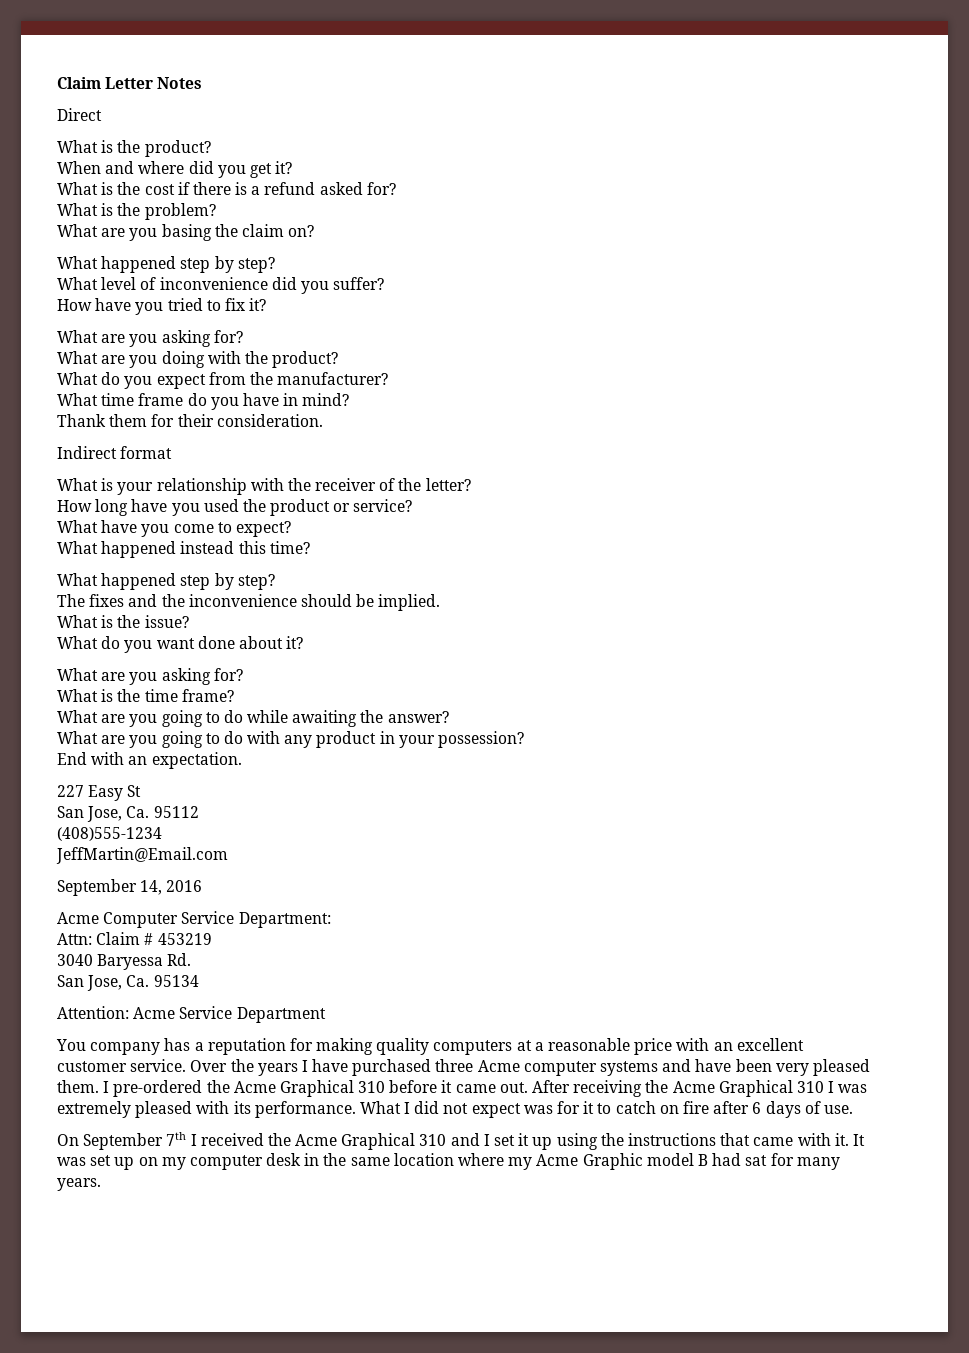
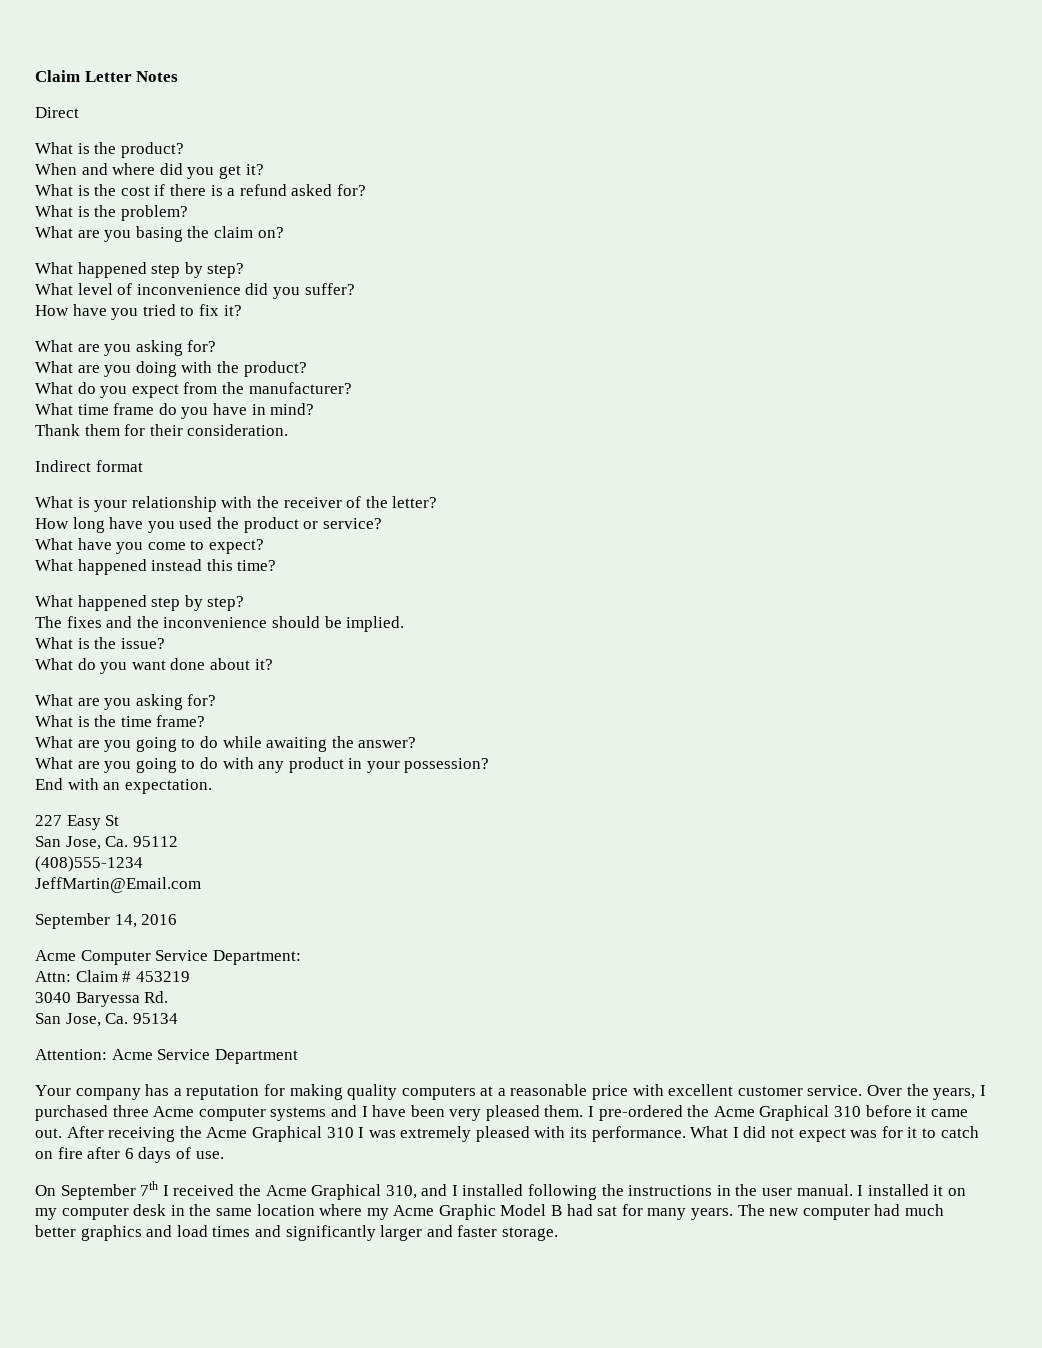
- You company has a reputation for making quality computers at a reasonable price with an excellent customer service.
+ Your company has a reputation for making quality computers at a reasonable price with excellent customer service.
- Over the years I have purchased three Acme computer systems and have been very pleased them.
+ Over the years, I purchased three Acme computer systems and I have been very pleased them.
- On September 7th I received the Acme Graphical 310 and I set it up using the instructions that came with it. It was set up on my computer desk in the same location where my Acme Graphic model B had sat for many years.
+ On September 7th I received the Acme Graphical 310, and I installed following the instructions in the user manual. I installed it on my computer desk in the same location where my Acme Graphic Model B had sat for many years.
+ The new computer had much better graphics and load times and significantly larger and faster storage.

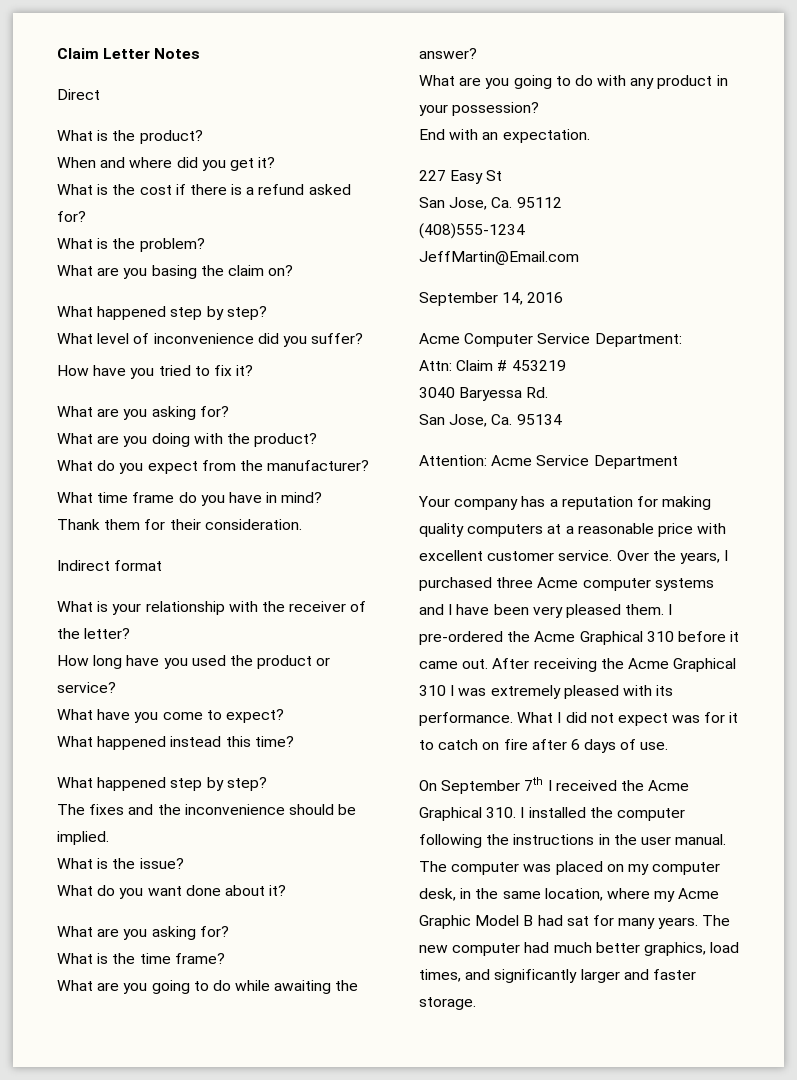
- On September 7th I received the Acme Graphical 310, and I installed following the instructions in the user manual.
+ On September 7th I received the Acme Graphical 310. I installed the computer following the instructions in the user manual.
- I installed it on my computer desk in the same location where my Acme Graphic Model B had sat for many years.
+ The computer was placed on my computer desk, in the same location, where my Acme Graphic Model B had sat for many years.
- The new computer had much better graphics and load times and significantly larger and faster storage.
+ The new computer had much better graphics, load times, and significantly larger and faster storage.

